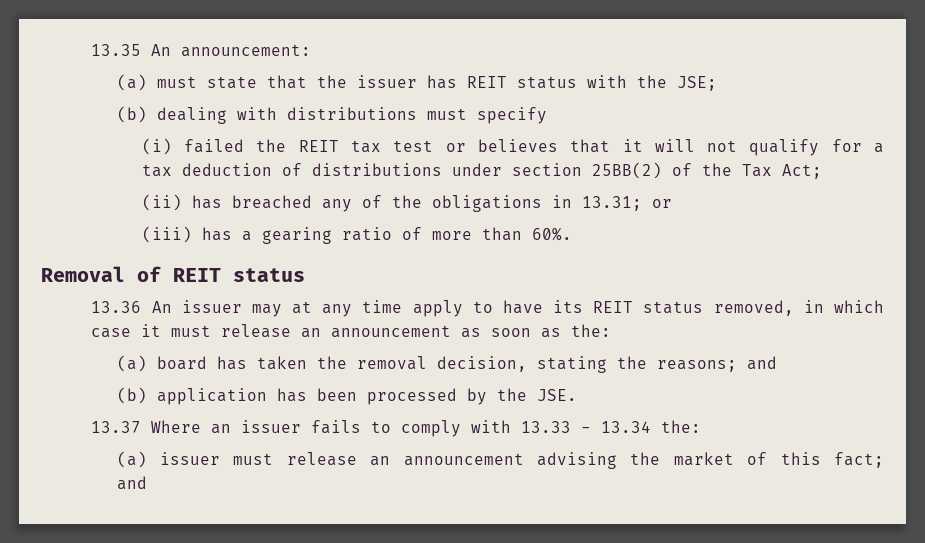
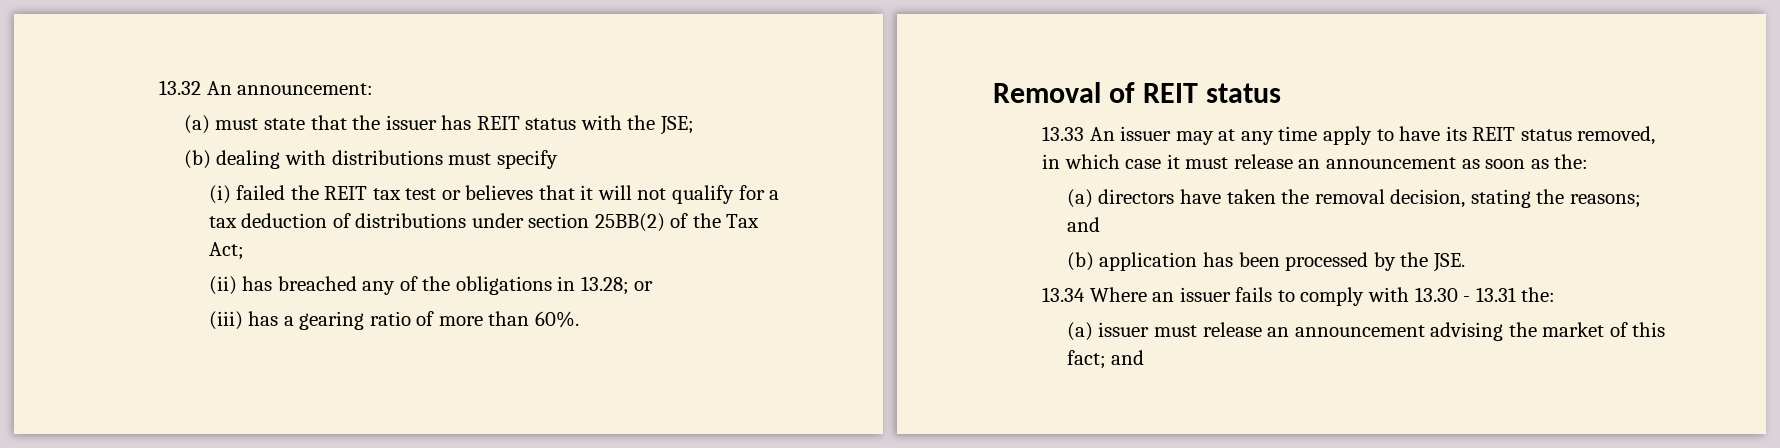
- 13.35 An announcement:
+ 13.32 An announcement:
- (ii) has breached any of the obligations in 13.31; or
+ (ii) has breached any of the obligations in 13.28; or
- 13.36 An issuer may at any time apply to have its REIT status removed, in which case it must release an announcement as soon as the:
+ 13.33 An issuer may at any time apply to have its REIT status removed, in which case it must release an announcement as soon as the:
- (a) board has taken the removal decision, stating the reasons; and
+ (a) directors have taken the removal decision, stating the reasons; and
- 13.37 Where an issuer fails to comply with 13.33 - 13.34 the:
+ 13.34 Where an issuer fails to comply with 13.30 - 13.31 the:

